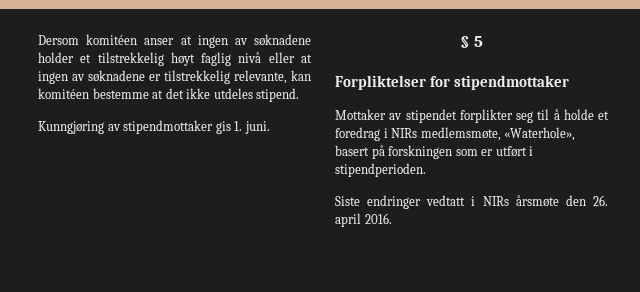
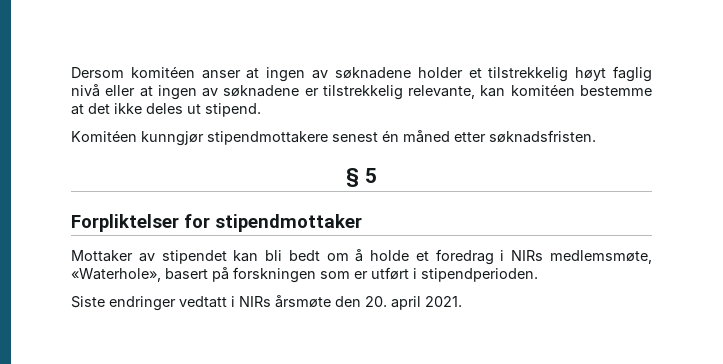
- Dersom komitéen anser at ingen av søknadene holder et tilstrekkelig høyt faglig nivå eller at ingen av søknadene er tilstrekkelig relevante, kan komitéen bestemme at det ikke utdeles stipend.
+ Dersom komitéen anser at ingen av søknadene holder et tilstrekkelig høyt faglig nivå eller at ingen av søknadene er tilstrekkelig relevante, kan komitéen bestemme at det ikke deles ut stipend.
- Kunngjøring av stipendmottaker gis 1. juni.
+ Komitéen kunngjør stipendmottakere senest én måned etter søknadsfristen.
- Mottaker av stipendet forplikter seg til å holde et foredrag i NIRs medlemsmøte, «Waterhole», basert på forskningen som er utført i stipendperioden.
+ Mottaker av stipendet kan bli bedt om å holde et foredrag i NIRs medlemsmøte, «Waterhole», basert på forskningen som er utført i stipendperioden.
- Siste endringer vedtatt i NIRs årsmøte den 26. april 2016.
+ Siste endringer vedtatt i NIRs årsmøte den 20. april 2021.

